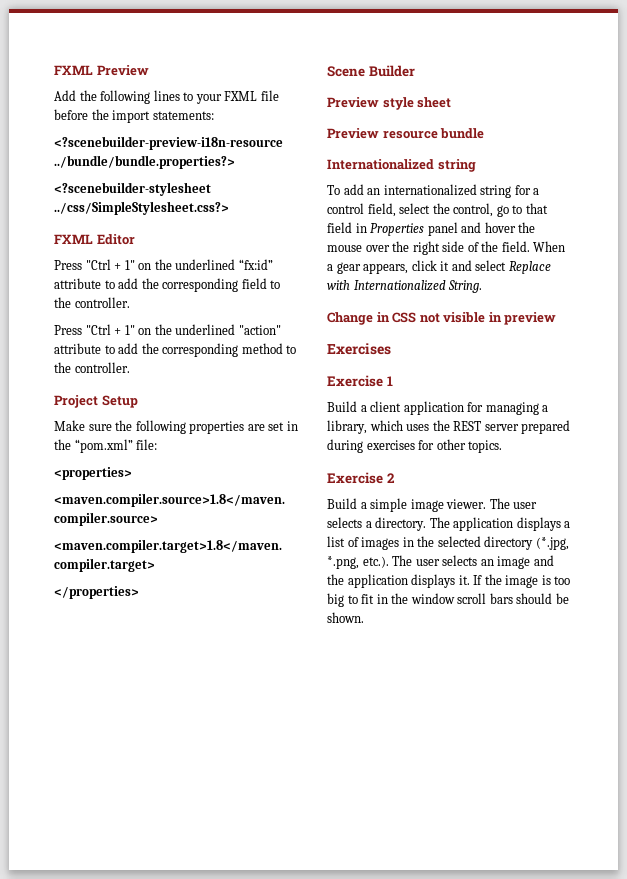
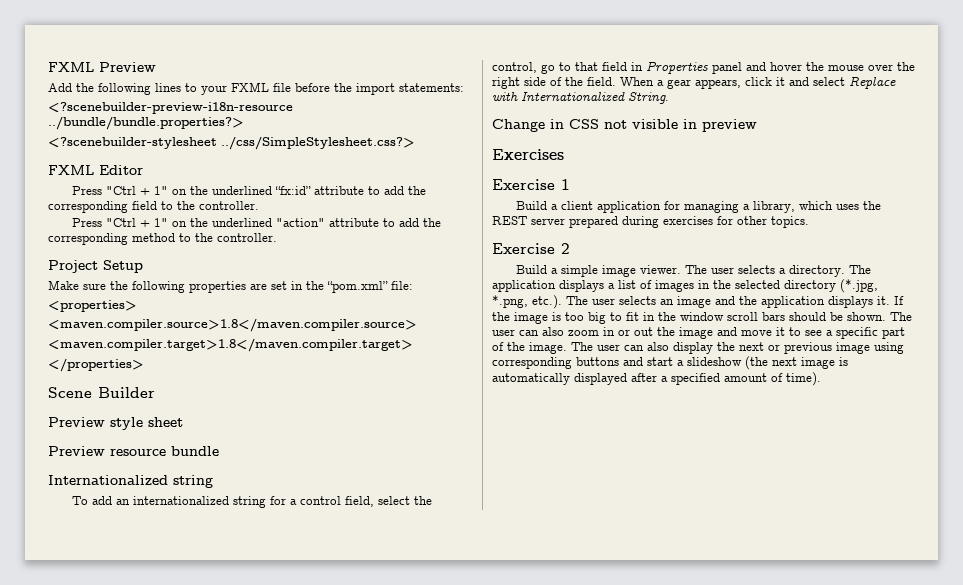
+ The user can also zoom in or out the image and move it to see a specific part of the image. The user can also display the next or previous image using corresponding buttons and start a slideshow (the next image is automatically displayed after a specified amount of time).

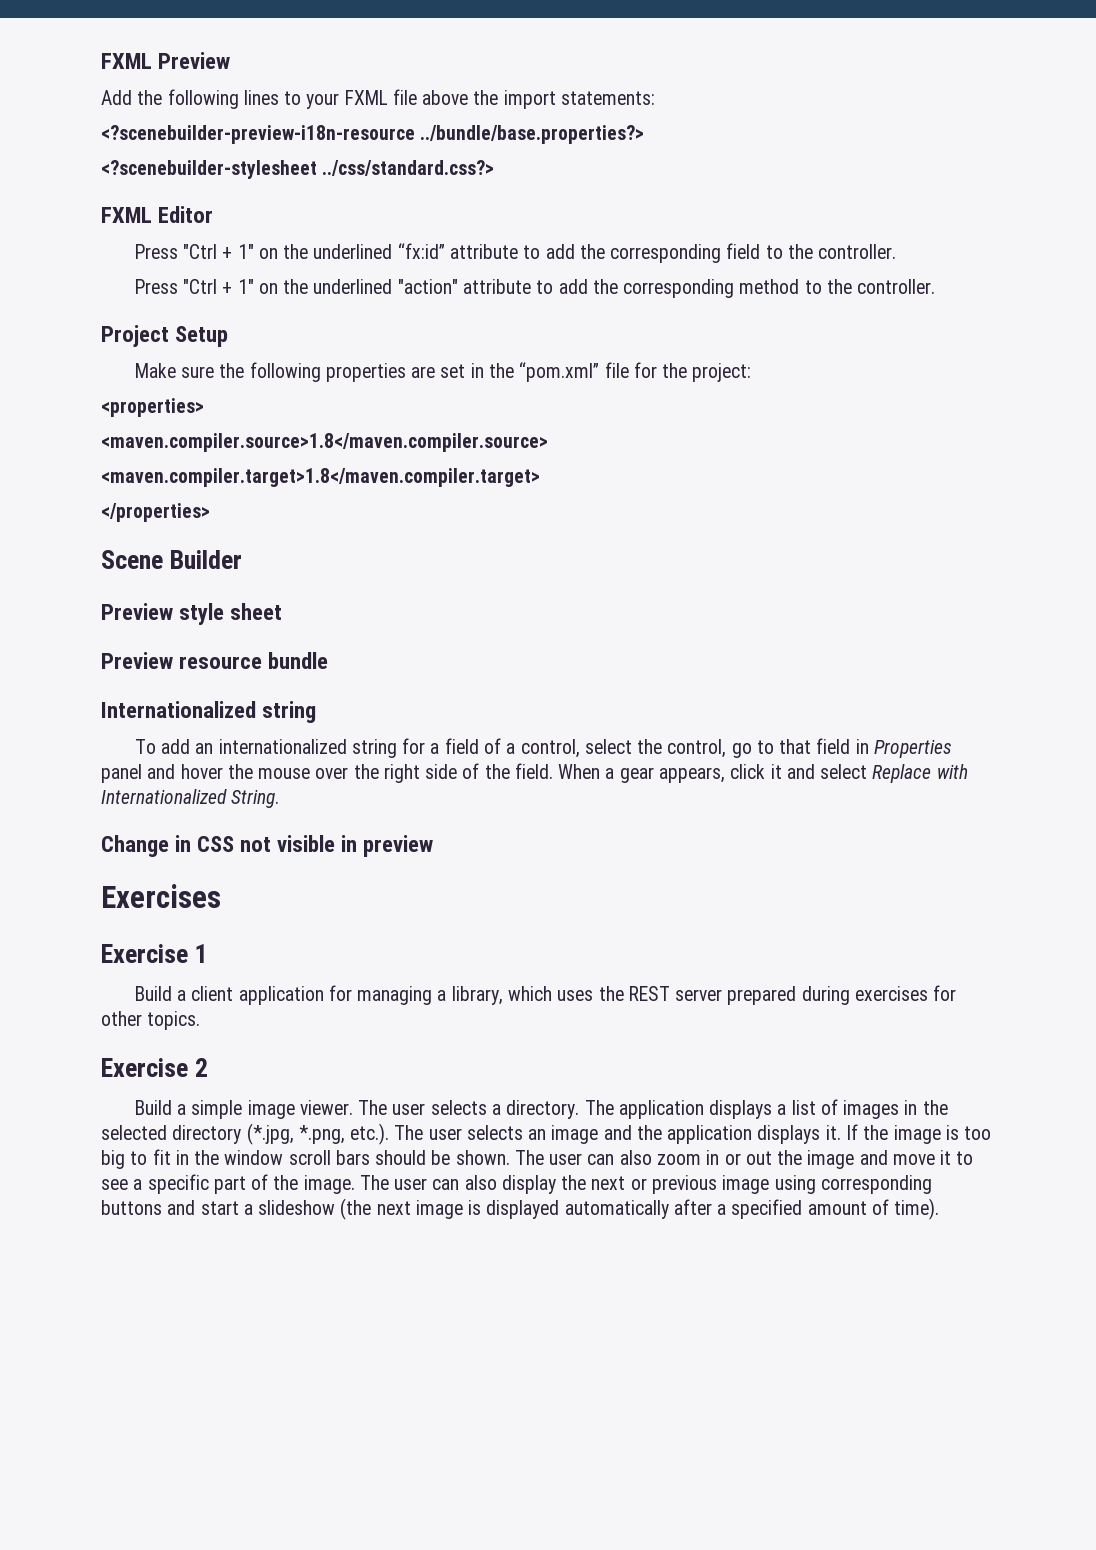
- Add the following lines to your FXML file before the import statements:
+ Add the following lines to your FXML file above the import statements:
- <?scenebuilder-preview-i18n-resource ../bundle/bundle.properties?>
+ <?scenebuilder-preview-i18n-resource ../bundle/base.properties?>
- <?scenebuilder-stylesheet ../css/SimpleStylesheet.css?>
+ <?scenebuilder-stylesheet ../css/standard.css?>
- Make sure the following properties are set in the “pom.xml” file:
+ Make sure the following properties are set in the “pom.xml” file for the project:
- To add an internationalized string for a control field, select the control, go to that field in Properties panel and hover the mouse over the right side of the field.
+ To add an internationalized string for a field of a control, select the control, go to that field in Properties panel and hover the mouse over the right side of the field.
- The user can also display the next or previous image using corresponding buttons and start a slideshow (the next image is automatically displayed after a specified amount of time).
+ The user can also display the next or previous image using corresponding buttons and start a slideshow (the next image is displayed automatically after a specified amount of time).

